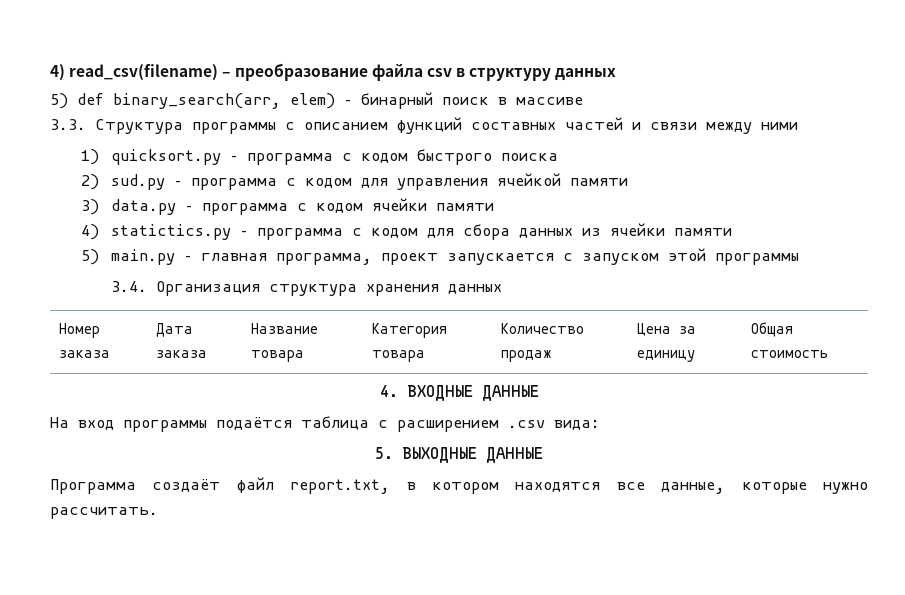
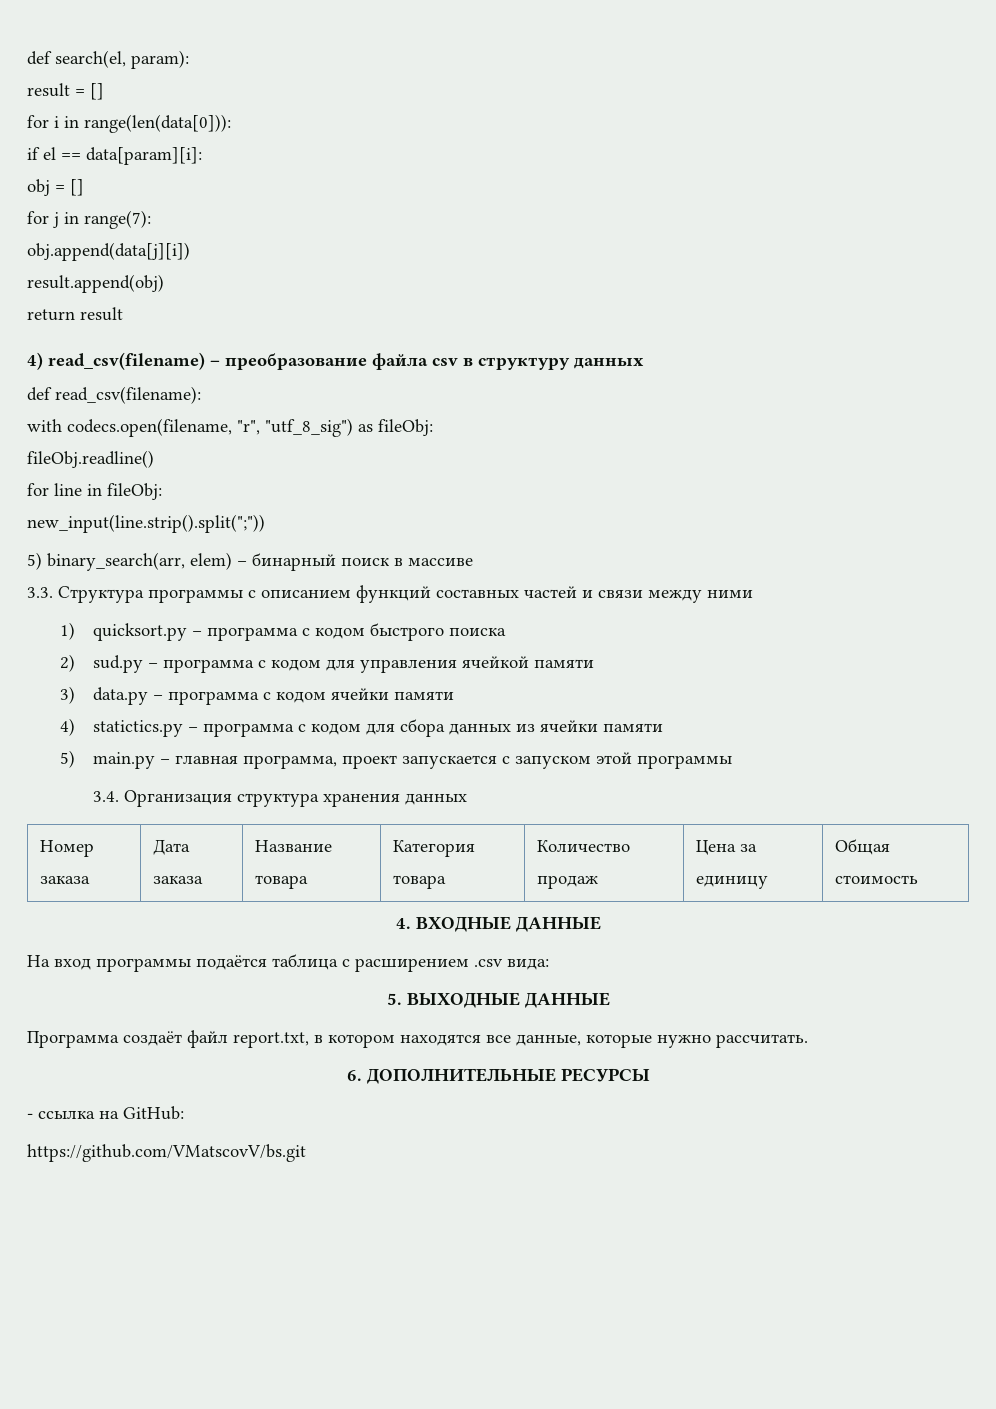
+ def search(el, param):
+ result = []
+ for i in range(len(data[0])):
+ if el == data[param][i]:
+ obj = []
+ for j in range(7):
+ obj.append(data[j][i])
+ result.append(obj)
+ return result
- 5) def binary_search(arr, elem) – бинарный поиск в массиве
+ def read_csv(filename):
+ with codecs.open(filename, "r", "utf_8_sig") as fileObj:
+ fileObj.readline()
+ for line in fileObj:
+ new_input(line.strip().split(";"))
+ 5) binary_search(arr, elem) – бинарный поиск в массиве
+ 6. ДОПОЛНИТЕЛЬНЫЕ РЕСУРСЫ
+ - ссылка на GitHub:
+ https://github.com/VMatscovV/bs.git

